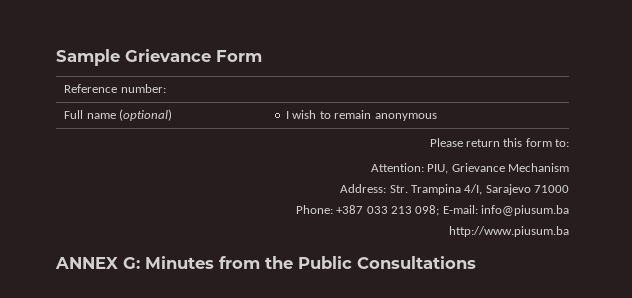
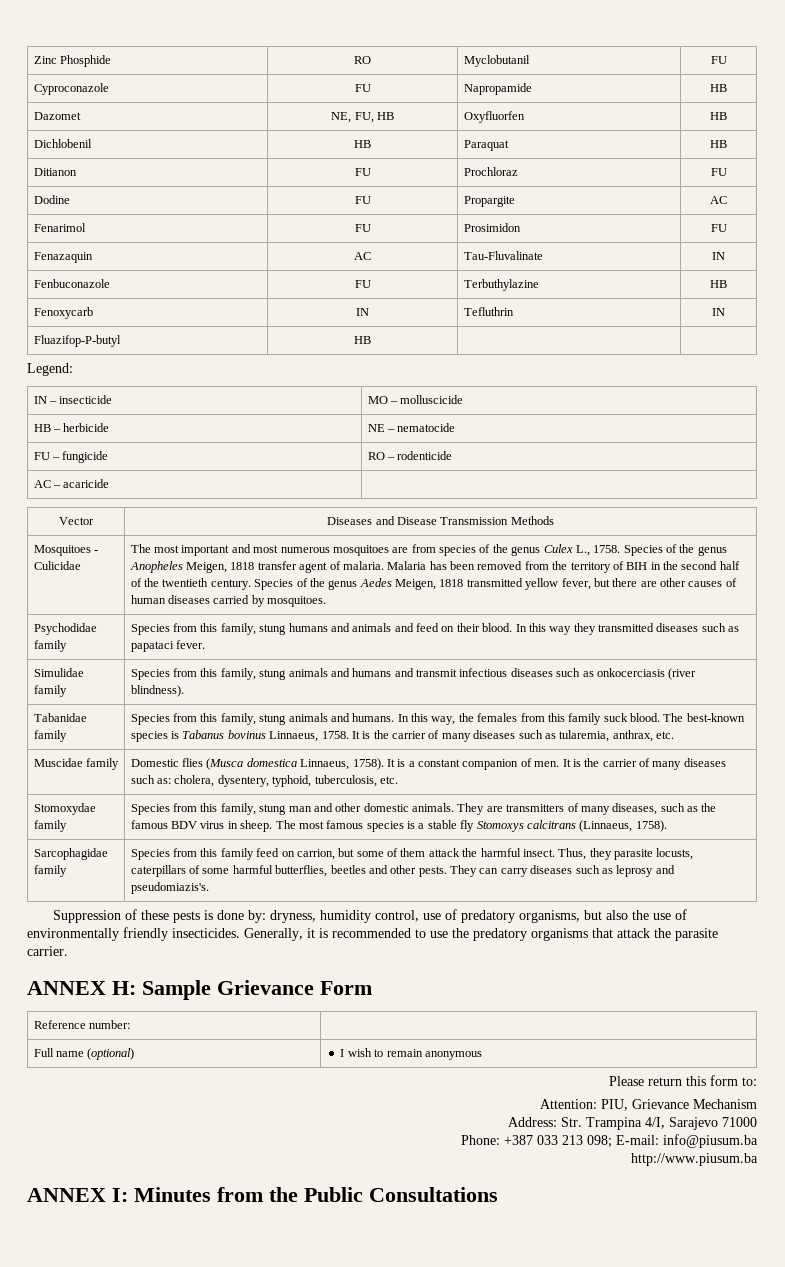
- Sample Grievance Form
+ Zinc Phosphide | RO | Myclobutanil | FU
+ Cyproconazole | FU | Napropamide | HB
+ Dazomet | NE, FU, HB | Oxyfluorfen | HB
+ Dichlobenil | HB | Paraquat | HB
+ Ditianon | FU | Prochloraz | FU
+ Dodine | FU | Propargite | AC
+ Fenarimol | FU | Prosimidon | FU
+ Fenazaquin | AC | Tau-Fluvalinate | IN
+ Fenbuconazole | FU | Terbuthylazine | HB
+ Fenoxycarb | IN | Tefluthrin | IN
+ Fluazifop-P-butyl | HB | |
+ Legend:
+ IN – insecticide | MO – molluscicide
+ HB – herbicide | NE – nematocide
+ FU – fungicide | RO – rodenticide
+ AC – acaricide |
+ Vector | Diseases and Disease Transmission Methods
+ Mosquitoes - Culicidae | The most important and most numerous mosquitoes are from species of the genus Culex L., 1758. Species of the genus Anopheles Meigen, 1818 transfer agent of malaria. Malaria has been removed from the territory of BIH in the second half of the twentieth century. Species of the genus Aedes Meigen, 1818 transmitted yellow fever, but there are other causes of human diseases carried by mosquitoes.
+ Psychodidae family | Species from this family, stung humans and animals and feed on their blood. In this way they transmitted diseases such as papataci fever.
+ Simulidae family | Species from this family, stung animals and humans and transmit infectious diseases such as onkocerciasis (river blindness).
+ Tabanidae family | Species from this family, stung animals and humans. In this way, the females from this family suck blood. The best-known species is Tabanus bovinus Linnaeus, 1758. It is the carrier of many diseases such as tularemia, anthrax, etc.
+ Muscidae family | Domestic flies (Musca domestica Linnaeus, 1758). It is a constant companion of men. It is the carrier of many diseases such as: cholera, dysentery, typhoid, tuberculosis, etc.
+ Stomoxydae family | Species from this family, stung man and other domestic animals. They are transmitters of many diseases, such as the famous BDV virus in sheep. The most famous species is a stable fly Stomoxys calcitrans (Linnaeus, 1758).
+ Sarcophagidae family | Species from this family feed on carrion, but some of them attack the harmful insect. Thus, they parasite locusts, caterpillars of some harmful butterflies, beetles and other pests. They can carry diseases such as leprosy and pseudomiazis's.
+ Suppression of these pests is done by: dryness, humidity control, use of predatory organisms, but also the use of environmentally friendly insecticides. Generally, it is recommended to use the predatory organisms that attack the parasite carrier.
+ ANNEX H: Sample Grievance Form
- ANNEX G: Minutes from the Public Consultations
+ ANNEX I: Minutes from the Public Consultations

